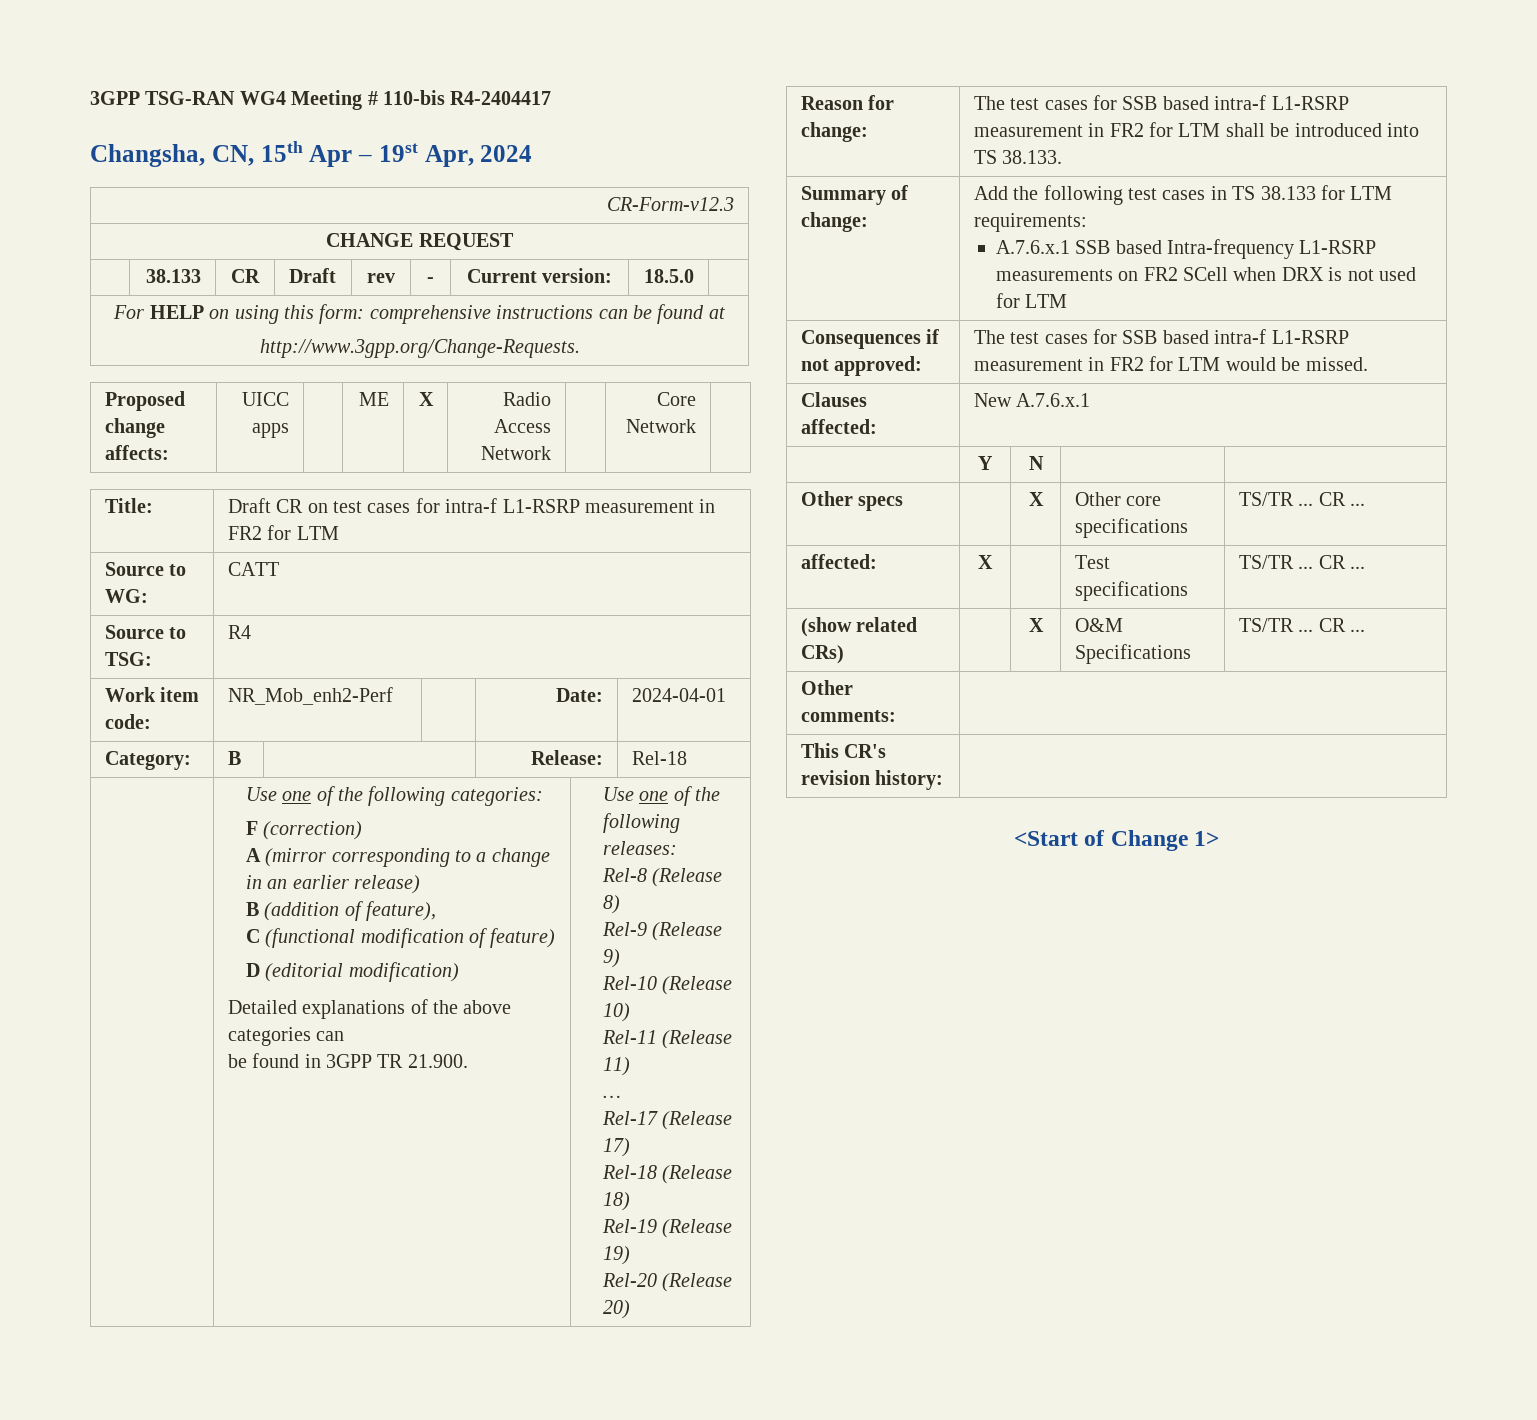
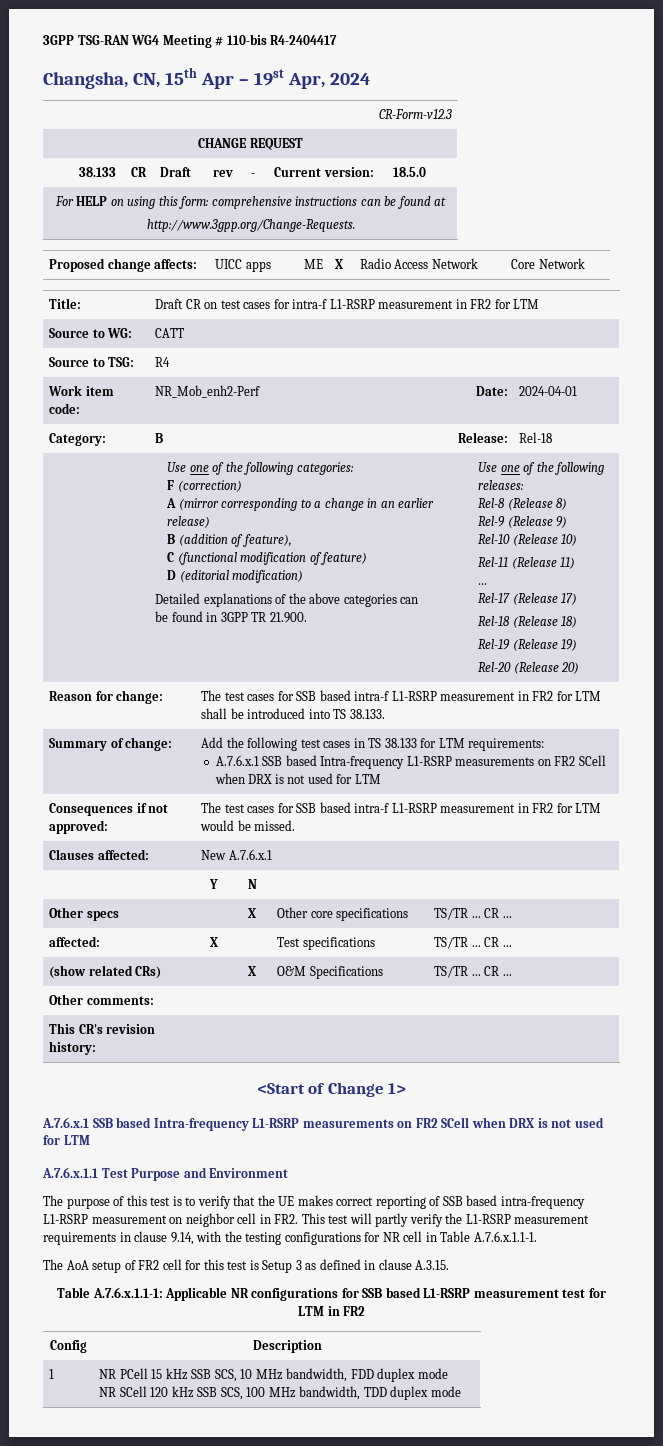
  <Start of Change 1>
+ A.7.6.x.1 SSB based Intra-frequency L1-RSRP measurements on FR2 SCell when DRX is not used for LTM
+ A.7.6.x.1.1 Test Purpose and Environment
+ The purpose of this test is to verify that the UE makes correct reporting of SSB based intra-frequency L1-RSRP measurement on neighbor cell in FR2. This test will partly verify the L1-RSRP measurement requirements in clause 9.14, with the testing configurations for NR cell in Table A.7.6.x.1.1-1.
+ The AoA setup of FR2 cell for this test is Setup 3 as defined in clause A.3.15.
+ Table A.7.6.x.1.1-1: Applicable NR configurations for SSB based L1-RSRP measurement test for LTM in FR2
+ Config | Description
+ 1 | NR PCell 15 kHz SSB SCS, 10 MHz bandwidth, FDD duplex mode
+ NR SCell 120 kHz SSB SCS, 100 MHz bandwidth, TDD duplex mode

